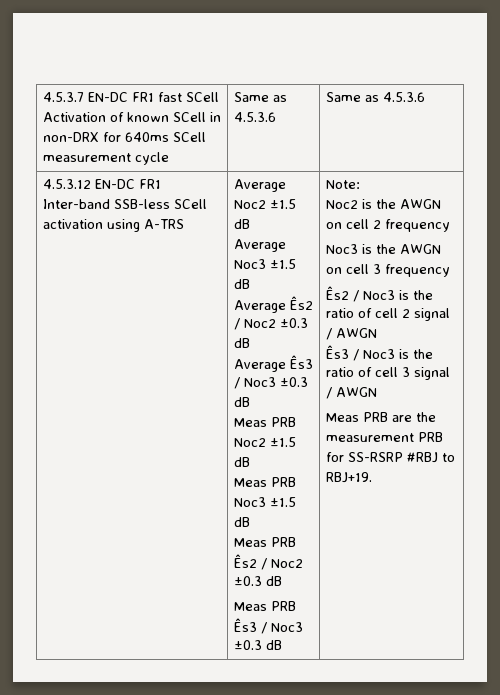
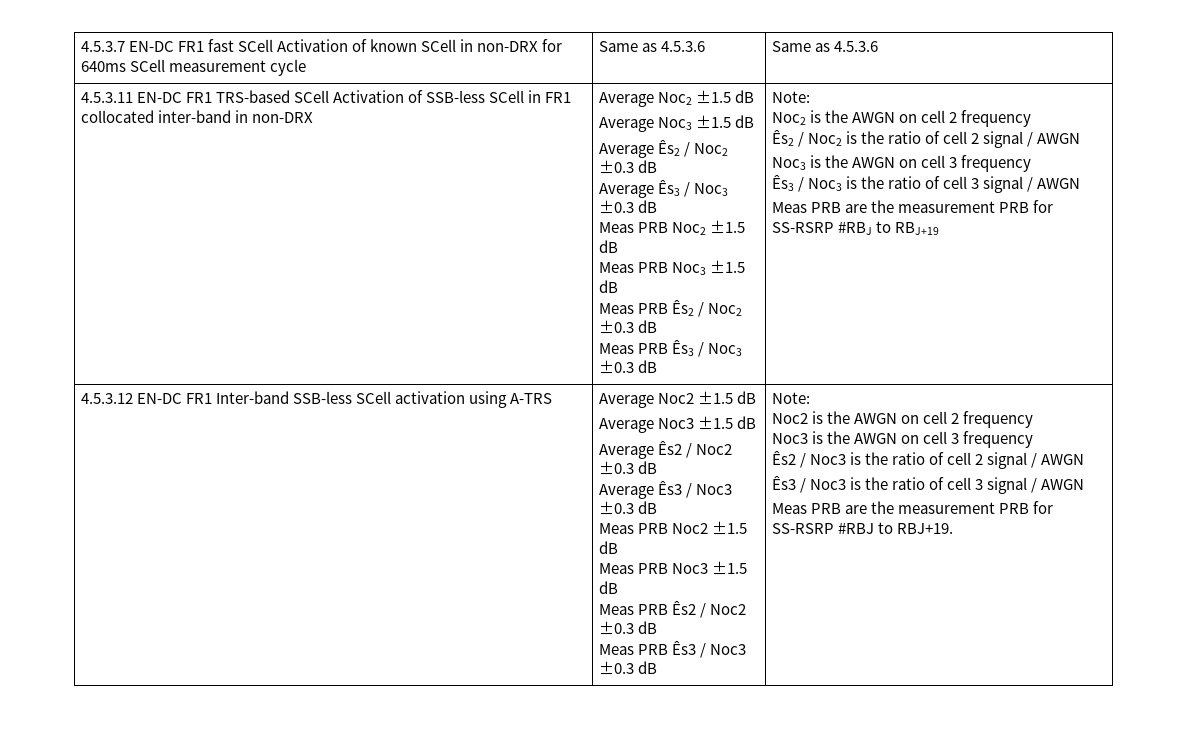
+ 4.5.3.11 EN-DC FR1 TRS-based SCell Activation of SSB-less SCell in FR1 collocated inter-band in non-DRX | Average Noc2 ±1.5 dB
+ Average Noc3 ±1.5 dB
+ Average Ês2 / Noc2 ±0.3 dB
+ Average Ês3 / Noc3 ±0.3 dB
+ Meas PRB Noc2 ±1.5 dB
+ Meas PRB Noc3 ±1.5 dB
+ Meas PRB Ês2 / Noc2 ±0.3 dB
+ Meas PRB Ês3 / Noc3 ±0.3 dB | Note:
+ Noc2 is the AWGN on cell 2 frequency
+ Ês2 / Noc2 is the ratio of cell 2 signal / AWGN
+ Noc3 is the AWGN on cell 3 frequency
+ Ês3 / Noc3 is the ratio of cell 3 signal / AWGN
+ Meas PRB are the measurement PRB for SS-RSRP #RBJ to RBJ+19

